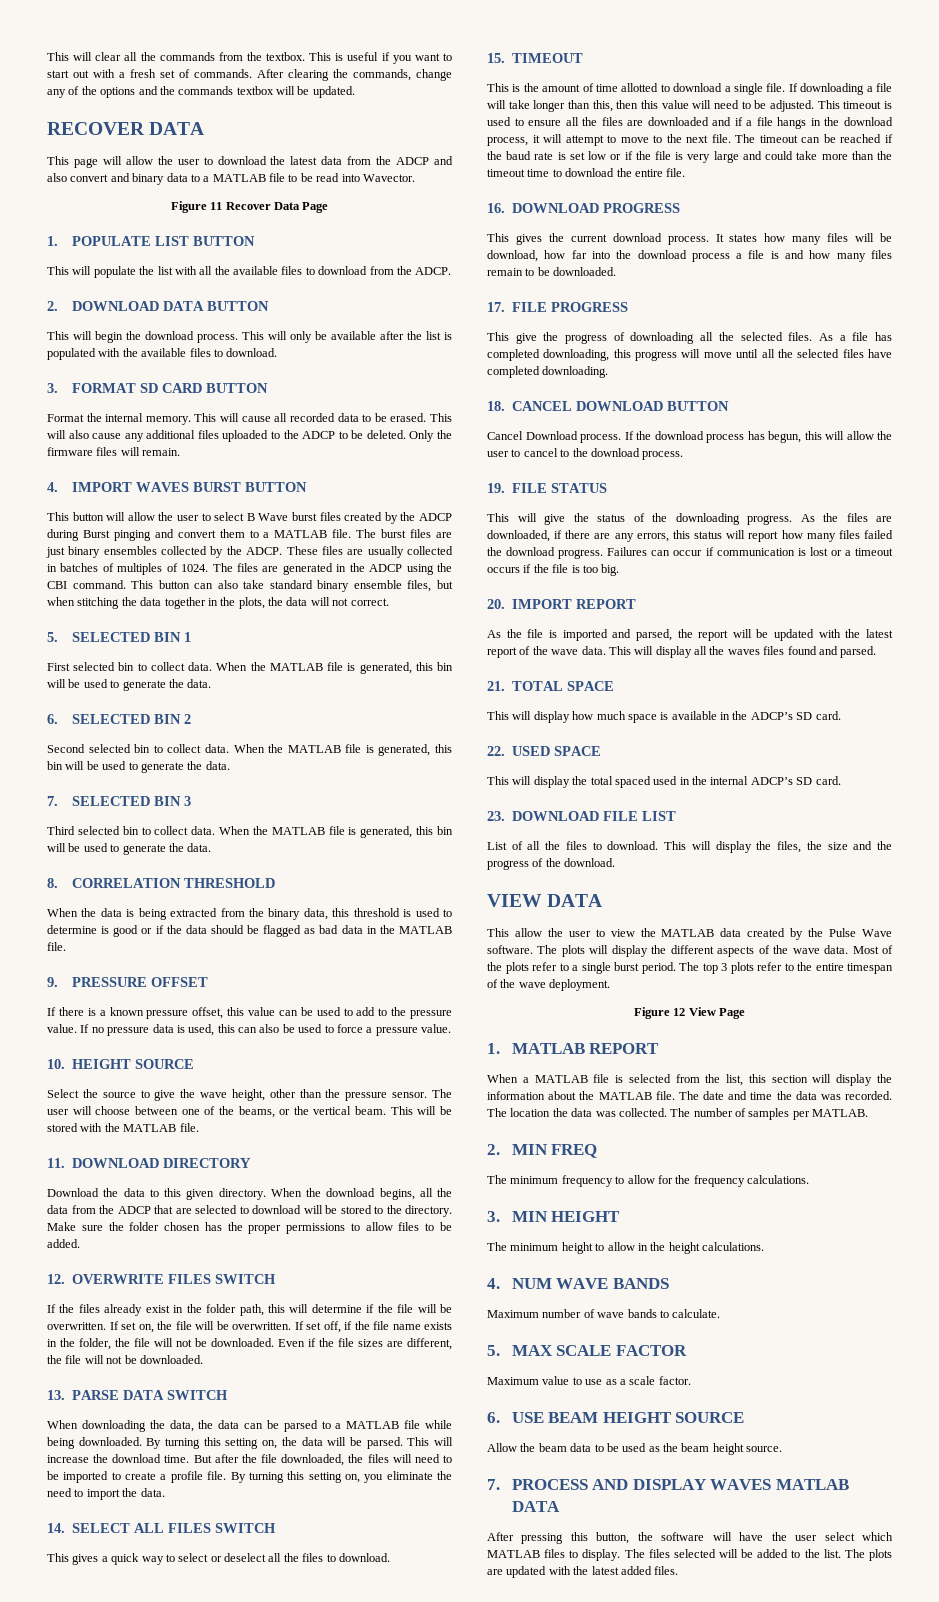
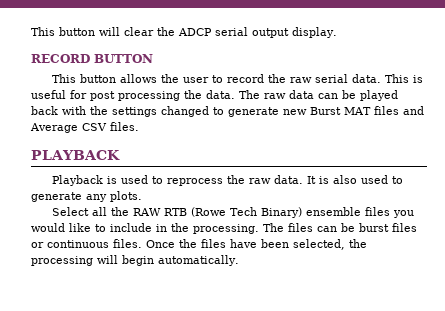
- This will clear all the commands from the textbox. This is useful if you want to start out with a fresh set of commands. After clearing the commands, change any of the options and the commands textbox will be updated.
- RECOVER DATA
- This page will allow the user to download the latest data from the ADCP and also convert and binary data to a MATLAB file to be read into Wavector.
- Figure 11 Recover Data Page
- 1. POPULATE LIST BUTTON
- This will populate the list with all the available files to download from the ADCP.
- 2. DOWNLOAD DATA BUTTON
- This will begin the download process. This will only be available after the list is populated with the available files to download.
- 3. FORMAT SD CARD BUTTON
- Format the internal memory. This will cause all recorded data to be erased. This will also cause any additional files uploaded to the ADCP to be deleted. Only the firmware files will remain.
- 4. IMPORT WAVES BURST BUTTON
+ This button will clear the ADCP serial output display.
+ RECORD BUTTON
- This button will allow the user to select B Wave burst files created by the ADCP during Burst pinging and convert them to a MATLAB file. The burst files are just binary ensembles collected by the ADCP. These files are usually collected in batches of multiples of 1024. The files are generated in the ADCP using the CBI command. This button can also take standard binary ensemble files, but when stitching the data together in the plots, the data will not correct.
- 5. SELECTED BIN 1
- First selected bin to collect data. When the MATLAB file is generated, this bin will be used to generate the data.
- 6. SELECTED BIN 2
- Second selected bin to collect data. When the MATLAB file is generated, this bin will be used to generate the data.
- 7. SELECTED BIN 3
- Third selected bin to collect data. When the MATLAB file is generated, this bin will be used to generate the data.
- 8. CORRELATION THRESHOLD
- When the data is being extracted from the binary data, this threshold is used to determine is good or if the data should be flagged as bad data in the MATLAB file.
- 9. PRESSURE OFFSET
- If there is a known pressure offset, this value can be used to add to the pressure value. If no pressure data is used, this can also be used to force a pressure value.
- 10. HEIGHT SOURCE
- Select the source to give the wave height, other than the pressure sensor. The user will choose between one of the beams, or the vertical beam. This will be stored with the MATLAB file.
- 11. DOWNLOAD DIRECTORY
- Download the data to this given directory. When the download begins, all the data from the ADCP that are selected to download will be stored to the directory. Make sure the folder chosen has the proper permissions to allow files to be added.
- 12. OVERWRITE FILES SWITCH
- If the files already exist in the folder path, this will determine if the file will be overwritten. If set on, the file will be overwritten. If set off, if the file name exists in the folder, the file will not be downloaded. Even if the file sizes are different, the file will not be downloaded.
- 13. PARSE DATA SWITCH
- When downloading the data, the data can be parsed to a MATLAB file while being downloaded. By turning this setting on, the data will be parsed. This will increase the download time. But after the file downloaded, the files will need to be imported to create a profile file. By turning this setting on, you eliminate the need to import the data.
- 14. SELECT ALL FILES SWITCH
- This gives a quick way to select or deselect all the files to download.
- 15. TIMEOUT
- This is the amount of time allotted to download a single file. If downloading a file will take longer than this, then this value will need to be adjusted. This timeout is used to ensure all the files are downloaded and if a file hangs in the download process, it will attempt to move to the next file. The timeout can be reached if the baud rate is set low or if the file is very large and could take more than the timeout time to download the entire file.
- 16. DOWNLOAD PROGRESS
- This gives the current download process. It states how many files will be download, how far into the download process a file is and how many files remain to be downloaded.
- 17. FILE PROGRESS
- This give the progress of downloading all the selected files. As a file has completed downloading, this progress will move until all the selected files have completed downloading.
- 18. CANCEL DOWNLOAD BUTTON
- Cancel Download process. If the download process has begun, this will allow the user to cancel to the download process.
- 19. FILE STATUS
- This will give the status of the downloading progress. As the files are downloaded, if there are any errors, this status will report how many files failed the download progress. Failures can occur if communication is lost or a timeout occurs if the file is too big.
- 20. IMPORT REPORT
- As the file is imported and parsed, the report will be updated with the latest report of the wave data. This will display all the waves files found and parsed.
- 21. TOTAL SPACE
- This will display how much space is available in the ADCP’s SD card.
- 22. USED SPACE
- This will display the total spaced used in the internal ADCP’s SD card.
- 23. DOWNLOAD FILE LIST
- List of all the files to download. This will display the files, the size and the progress of the download.
- VIEW DATA
- This allow the user to view the MATLAB data created by the Pulse Wave software. The plots will display the different aspects of the wave data. Most of the plots refer to a single burst period. The top 3 plots refer to the entire timespan of the wave deployment.
- Figure 12 View Page
- 1. MATLAB REPORT
- When a MATLAB file is selected from the list, this section will display the information about the MATLAB file. The date and time the data was recorded. The location the data was collected. The number of samples per MATLAB.
- 2. MIN FREQ
- The minimum frequency to allow for the frequency calculations.
- 3. MIN HEIGHT
- The minimum height to allow in the height calculations.
- 4. NUM WAVE BANDS
- Maximum number of wave bands to calculate.
- 5. MAX SCALE FACTOR
- Maximum value to use as a scale factor.
- 6. USE BEAM HEIGHT SOURCE
- Allow the beam data to be used as the beam height source.
- 7. PROCESS AND DISPLAY WAVES MATLAB DATA
- After pressing this button, the software will have the user select which MATLAB files to display. The files selected will be added to the list. The plots are updated with the latest added files.
+ This button allows the user to record the raw serial data. This is useful for post processing the data. The raw data can be played back with the settings changed to generate new Burst MAT files and Average CSV files.
+ PLAYBACK
+ Playback is used to reprocess the raw data. It is also used to generate any plots.
+ Select all the RAW RTB (Rowe Tech Binary) ensemble files you would like to include in the processing. The files can be burst files or continuous files. Once the files have been selected, the processing will begin automatically.

